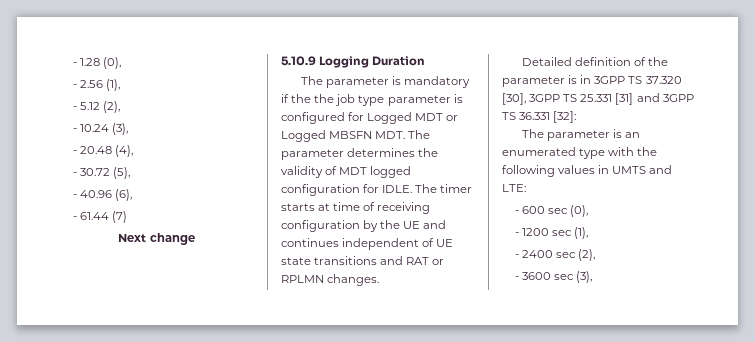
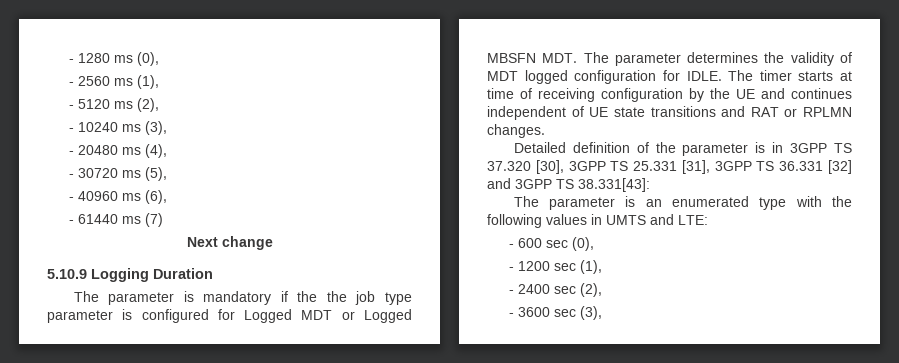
- - 1.28 (0),
- - 2.56 (1),
- - 5.12 (2),
- - 10.24 (3),
+ - 1280 ms (0),
+ - 2560 ms (1),
+ - 5120 ms (2),
+ - 10240 ms (3),
- - 20.48 (4),
+ - 20480 ms (4),
- - 30.72 (5),
+ - 30720 ms (5),
- - 40.96 (6),
+ - 40960 ms (6),
- - 61.44 (7)
+ - 61440 ms (7)
- Detailed definition of the parameter is in 3GPP TS 37.320 [30], 3GPP TS 25.331 [31] and 3GPP TS 36.331 [32]:
+ Detailed definition of the parameter is in 3GPP TS 37.320 [30], 3GPP TS 25.331 [31], 3GPP TS 36.331 [32] and 3GPP TS 38.331[43]:

